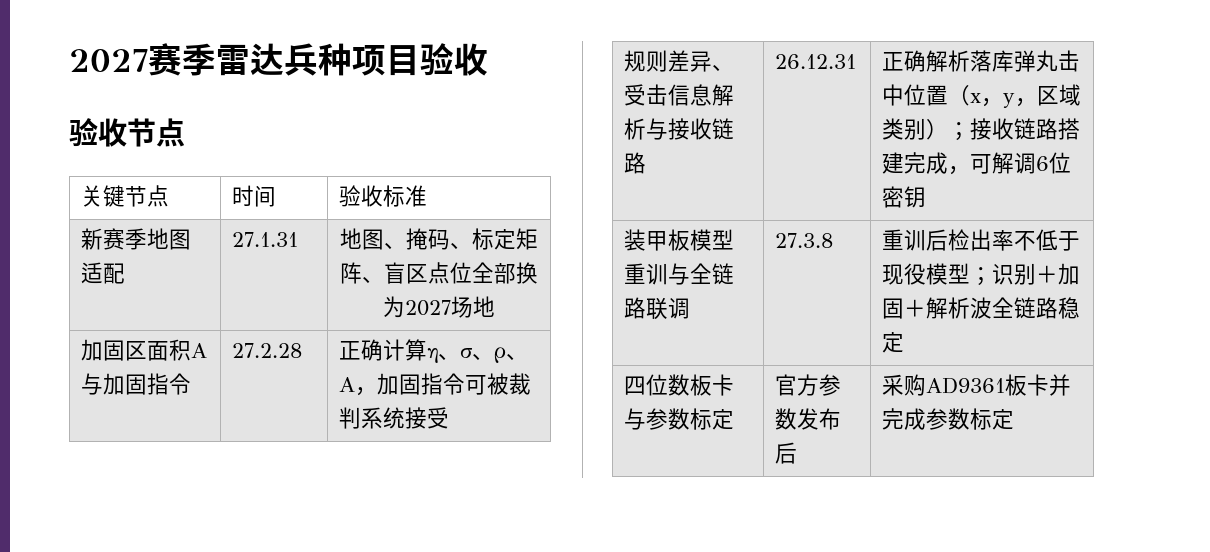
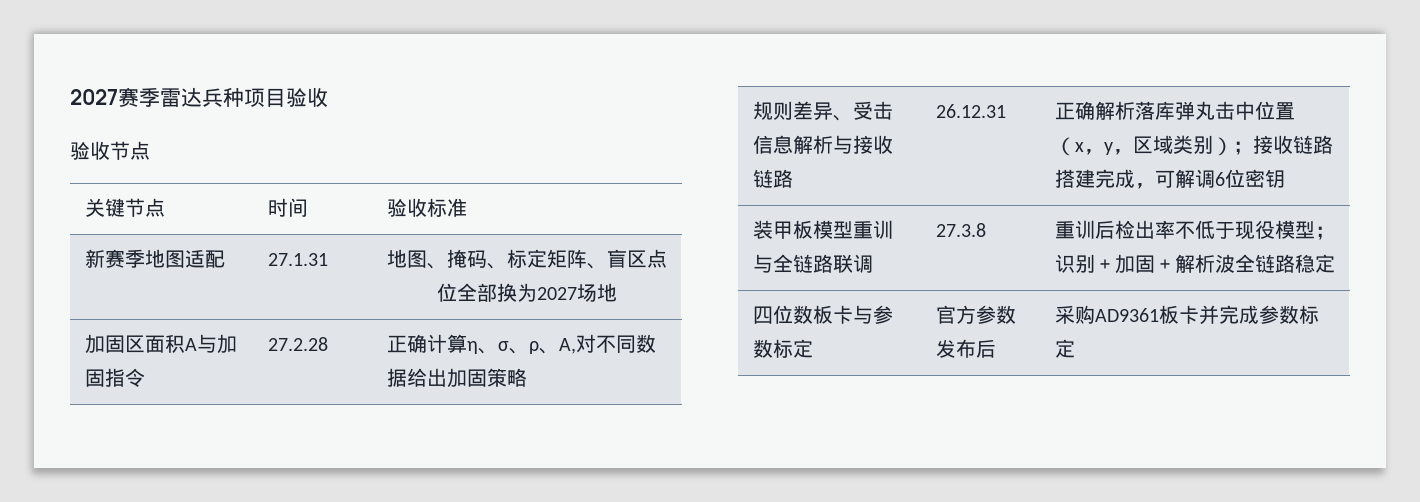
- 加固区面积A与加固指令 | 27.2.28 | 正确计算η、σ、ρ、A，加固指令可被裁判系统接受
+ 加固区面积A与加固指令 | 27.2.28 | 正确计算η、σ、ρ、A,对不同数据给出加固策略

